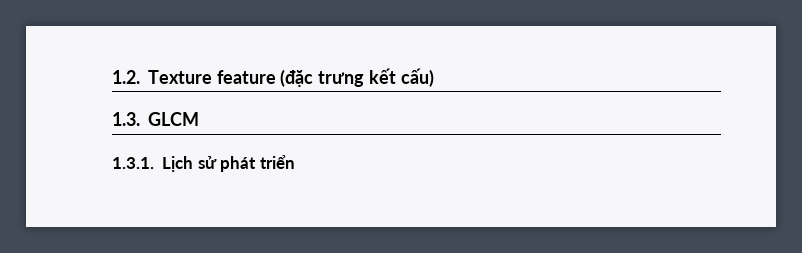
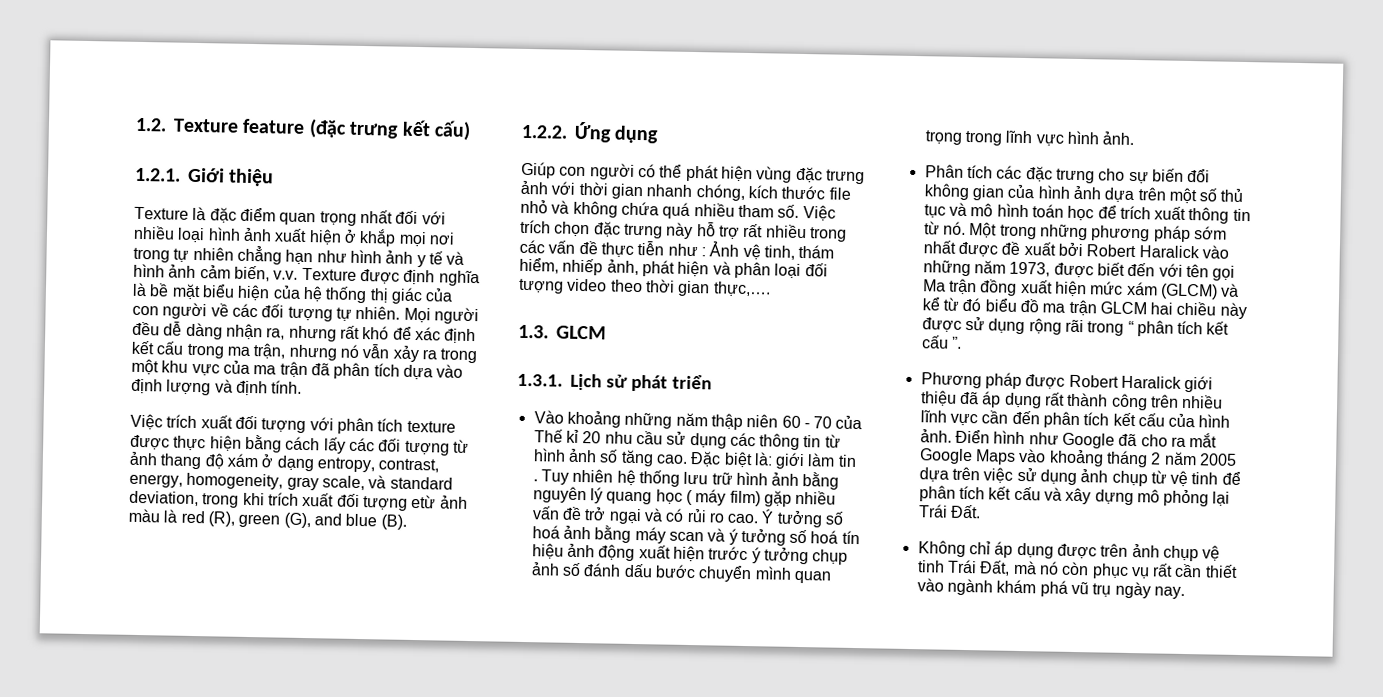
+ 1.2.1. Giới thiệu
+ Texture là đặc điểm quan trọng nhất đối với nhiều loại hình ảnh xuất hiện ở khắp mọi nơi trong tự nhiên chẳng hạn như hình ảnh y tế và hình ảnh cảm biến, v.v. Texture được định nghĩa là bề mặt biểu hiện của hệ thống thị giác của con người về các đối tượng tự nhiên. Mọi người đều dễ dàng nhận ra, nhưng rất khó để xác định kết cấu trong ma trận, nhưng nó vẫn xảy ra trong một khu vực của ma trận đã phân tích dựa vào định lượng và định tính.
+ Việc trích xuất đối tượng với phân tích texture được thực hiện bằng cách lấy các đối tượng từ ảnh thang độ xám ở dạng entropy, contrast, energy, homogeneity, gray scale, và standard deviation, trong khi trích xuất đối tượng etừ ảnh màu là red (R), green (G), and blue (B).
+ 1.2.2. Ứng dụng
+ Giúp con người có thể phát hiện vùng đặc trưng ảnh với thời gian nhanh chóng, kích thước file nhỏ và không chứa quá nhiều tham số. Việc trích chọn đặc trưng này hỗ trợ rất nhiều trong các vấn đề thực tiễn như : Ảnh vệ tinh, thám hiểm, nhiếp ảnh, phát hiện và phân loại đối tượng video theo thời gian thực,….
+ Vào khoảng những năm thập niên 60 - 70 của Thế kỉ 20 nhu cầu sử dụng các thông tin từ hình ảnh số tăng cao. Đặc biệt là: giới làm tin . Tuy nhiên hệ thống lưu trữ hình ảnh bằng nguyên lý quang học ( máy film) gặp nhiều vấn đề trở ngại và có rủi ro cao. Ý tưởng số hoá ảnh bằng máy scan và ý tưởng số hoá tín hiệu ảnh động xuất hiện trước ý tưởng chụp ảnh số đánh dấu bước chuyển mình quan trọng trong lĩnh vực hình ảnh.
+ Phân tích các đặc trưng cho sự biến đổi không gian của hình ảnh dựa trên một số thủ tục và mô hình toán học để trích xuất thông tin từ nó. Một trong những phương pháp sớm nhất được đề xuất bởi Robert Haralick vào những năm 1973, được biết đến với tên gọi Ma trận đồng xuất hiện mức xám (GLCM) và kể từ đó biểu đồ ma trận GLCM hai chiều này được sử dụng rộng rãi trong “ phân tích kết cấu ”.
+ Phương pháp được Robert Haralick giới thiệu đã áp dụng rất thành công trên nhiều lĩnh vực cần đến phân tích kết cấu của hình ảnh. Điển hình như Google đã cho ra mắt Google Maps vào khoảng tháng 2 năm 2005 dựa trên việc sử dụng ảnh chụp từ vệ tinh để phân tích kết cấu và xây dựng mô phỏng lại Trái Đất.
+ Không chỉ áp dụng được trên ảnh chụp vệ tinh Trái Đất, mà nó còn phục vụ rất cần thiết vào ngành khám phá vũ trụ ngày nay.

